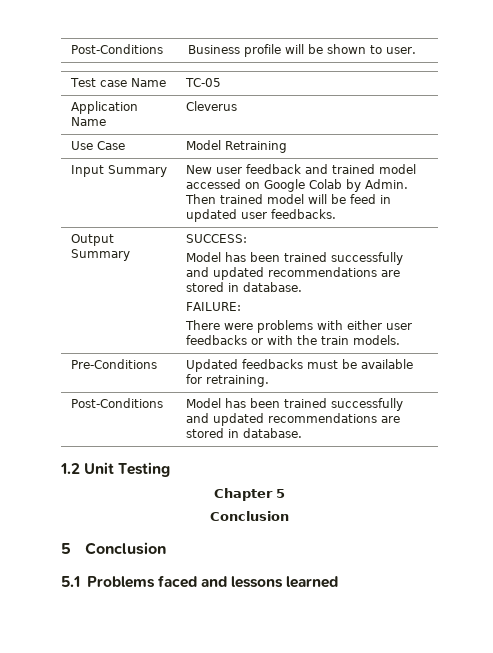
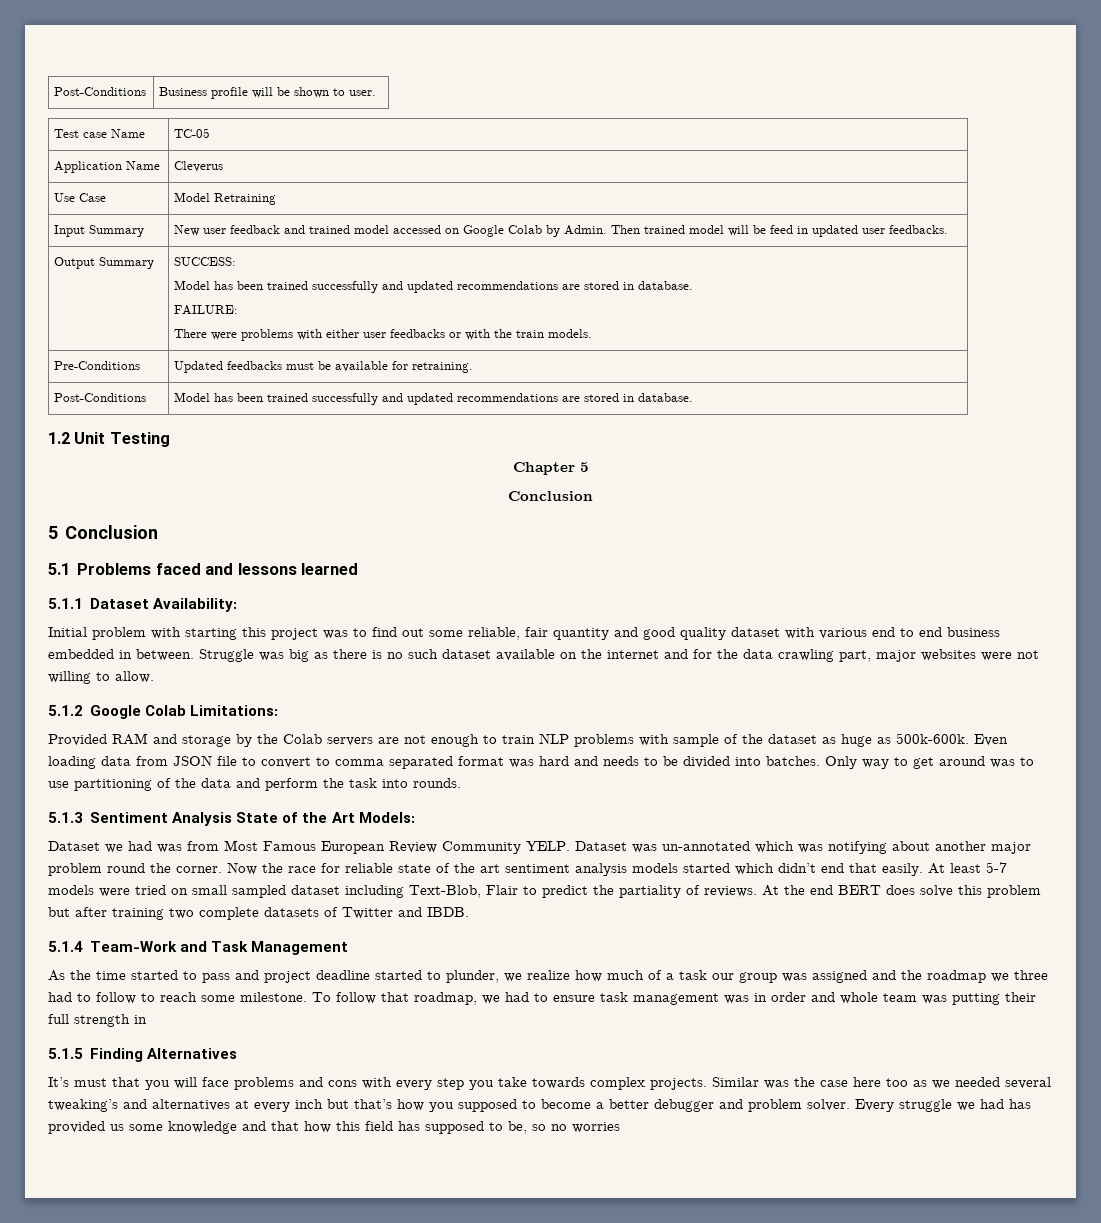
+ 5.1.1 Dataset Availability:
+ Initial problem with starting this project was to find out some reliable, fair quantity and good quality dataset with various end to end business embedded in between. Struggle was big as there is no such dataset available on the internet and for the data crawling part, major websites were not willing to allow.
+ 5.1.2 Google Colab Limitations:
+ Provided RAM and storage by the Colab servers are not enough to train NLP problems with sample of the dataset as huge as 500k-600k. Even loading data from JSON file to convert to comma separated format was hard and needs to be divided into batches. Only way to get around was to use partitioning of the data and perform the task into rounds.
+ 5.1.3 Sentiment Analysis State of the Art Models:
+ Dataset we had was from Most Famous European Review Community YELP. Dataset was un-annotated which was notifying about another major problem round the corner. Now the race for reliable state of the art sentiment analysis models started which didn’t end that easily. At least 5-7 models were tried on small sampled dataset including Text-Blob, Flair to predict the partiality of reviews. At the end BERT does solve this problem but after training two complete datasets of Twitter and IBDB.
+ 5.1.4 Team-Work and Task Management
+ As the time started to pass and project deadline started to plunder, we realize how much of a task our group was assigned and the roadmap we three had to follow to reach some milestone. To follow that roadmap, we had to ensure task management was in order and whole team was putting their full strength in
+ 5.1.5 Finding Alternatives
+ It’s must that you will face problems and cons with every step you take towards complex projects. Similar was the case here too as we needed several tweaking’s and alternatives at every inch but that’s how you supposed to become a better debugger and problem solver. Every struggle we had has provided us some knowledge and that how this field has supposed to be, so no worries

